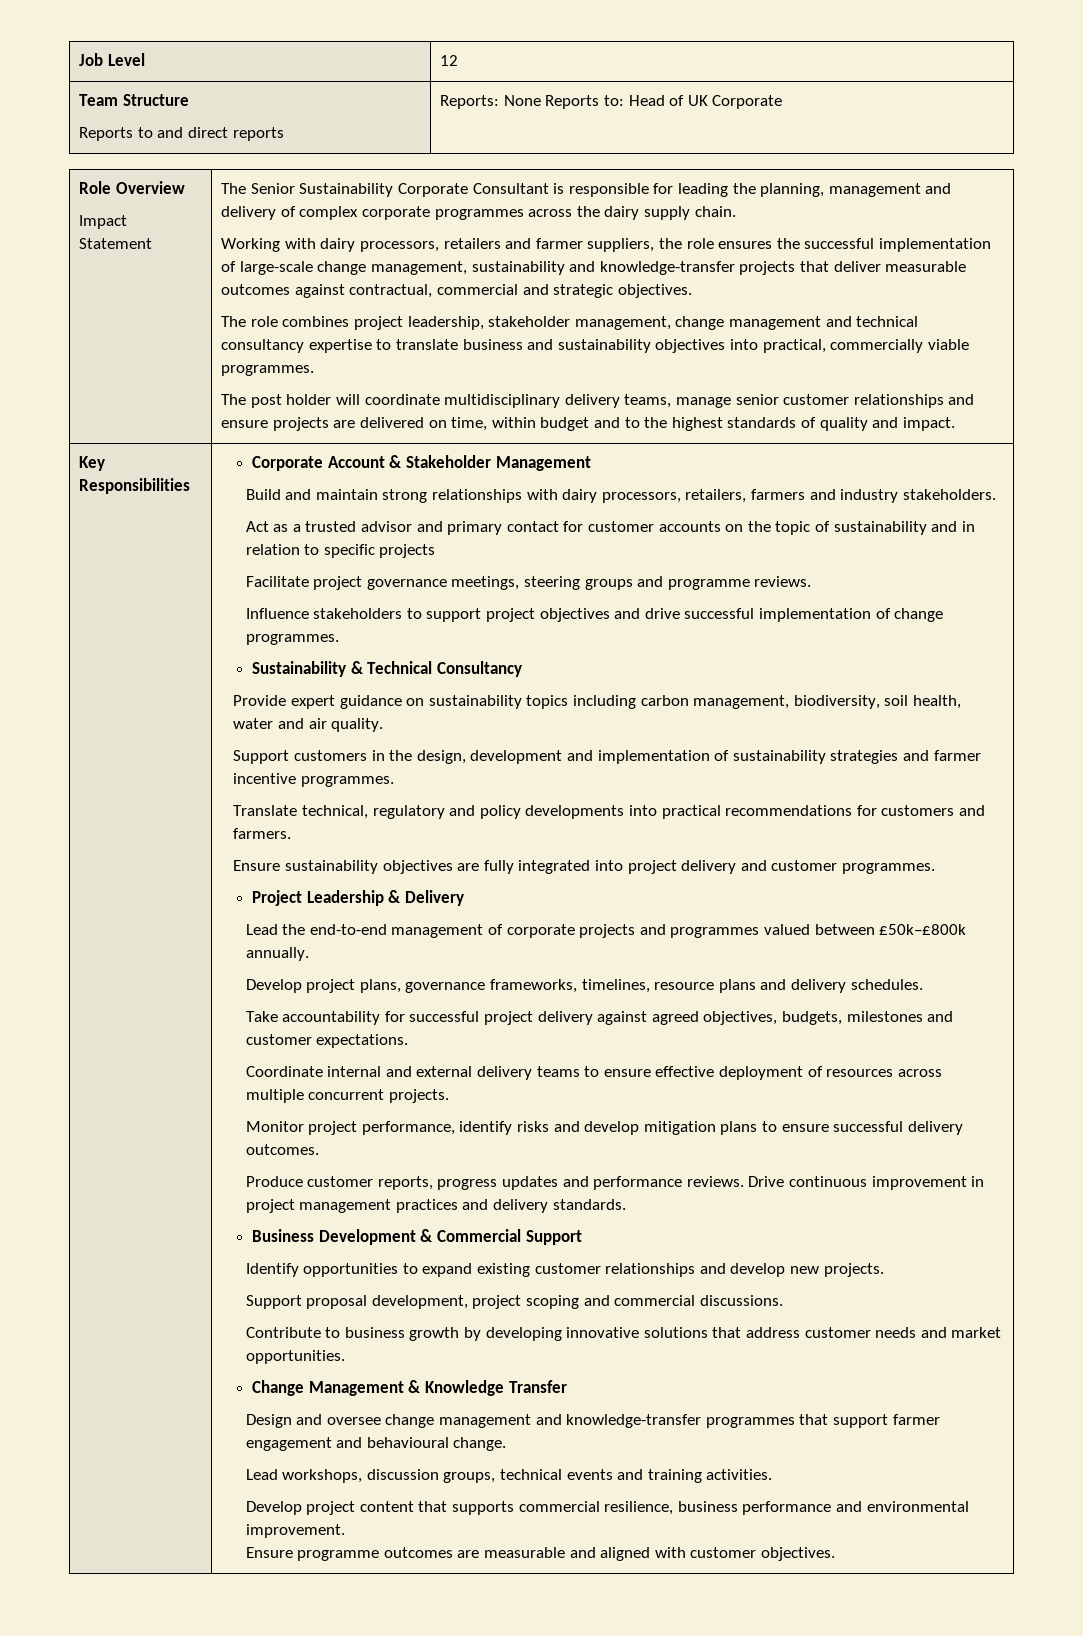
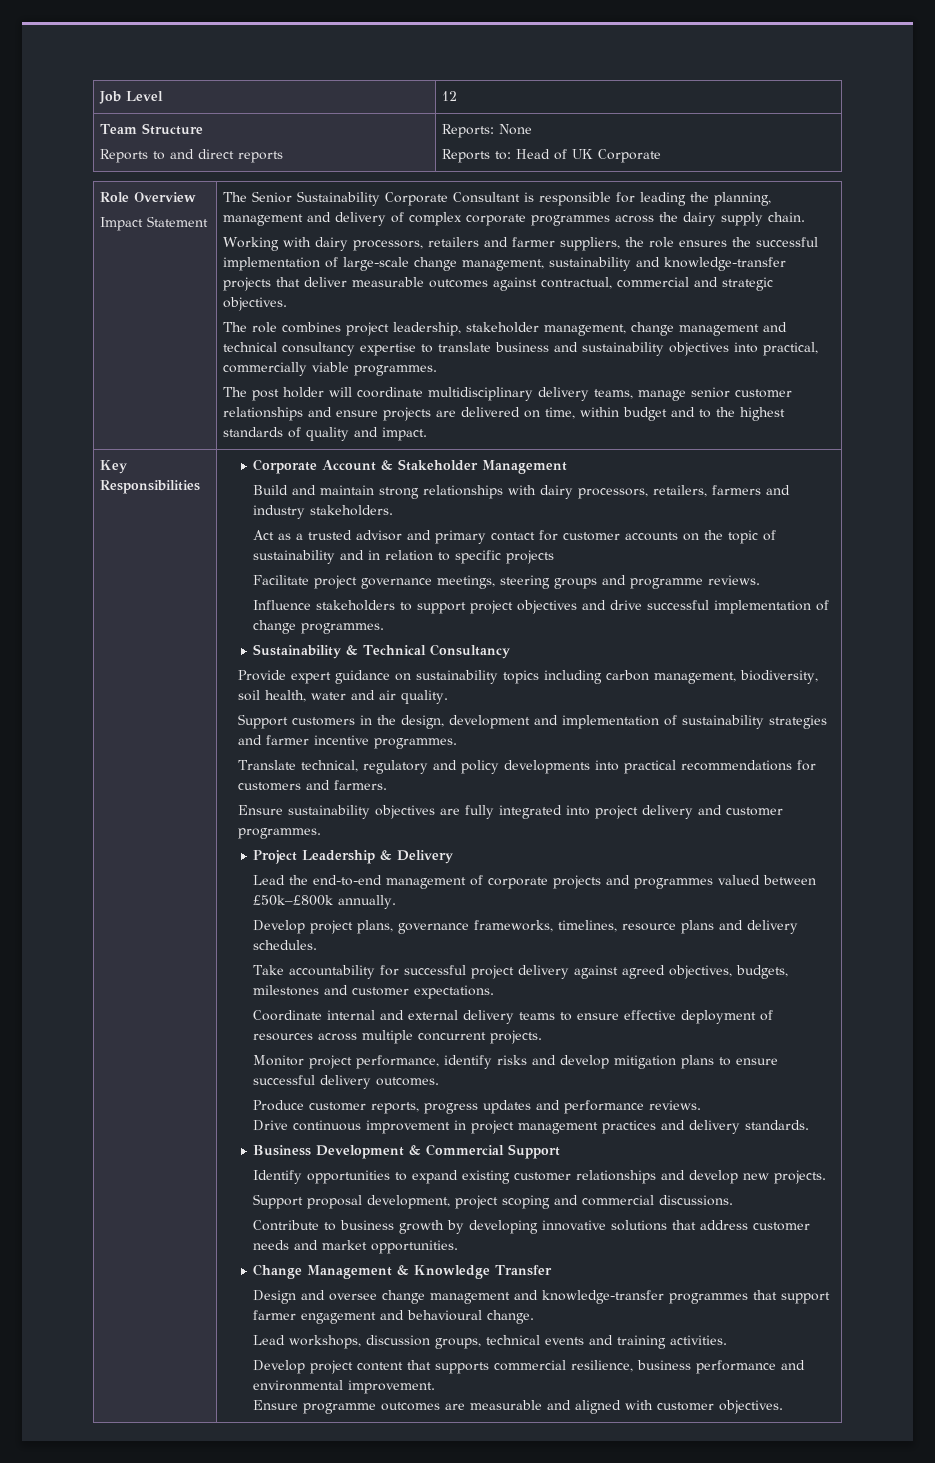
  Team Structure
- Reports to and direct reports | Reports: None Reports to: Head of UK Corporate
+ Reports to and direct reports | Reports: None
+ Reports to: Head of UK Corporate
- Produce customer reports, progress updates and performance reviews. Drive continuous improvement in project management practices and delivery standards.
+ Produce customer reports, progress updates and performance reviews.
+ Drive continuous improvement in project management practices and delivery standards.

